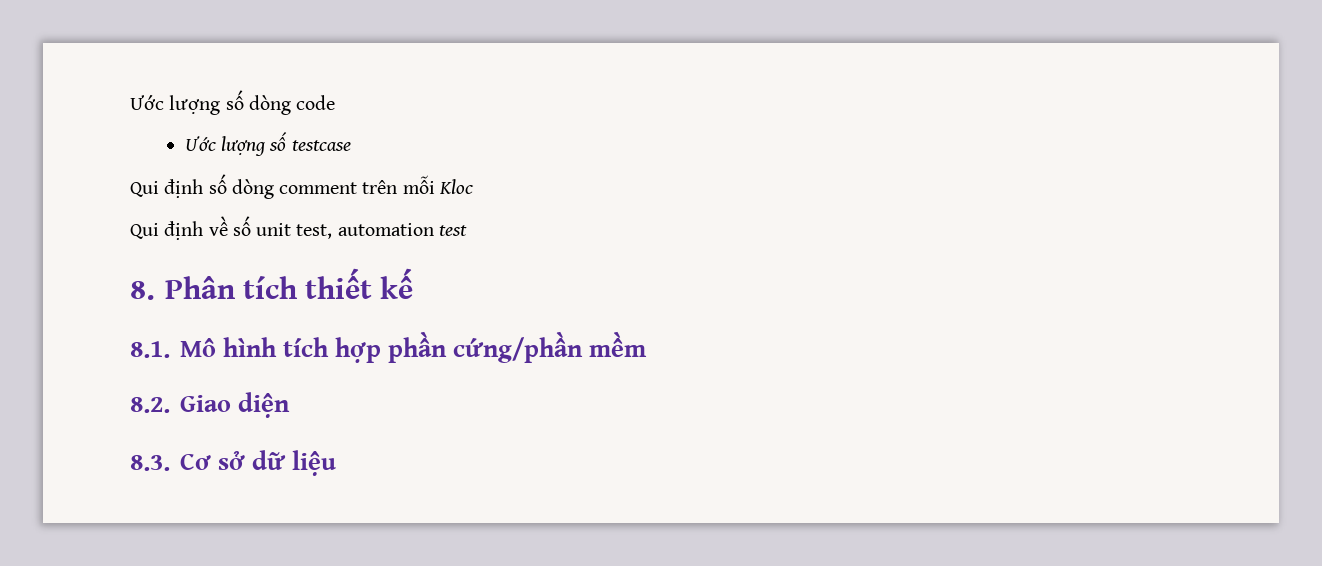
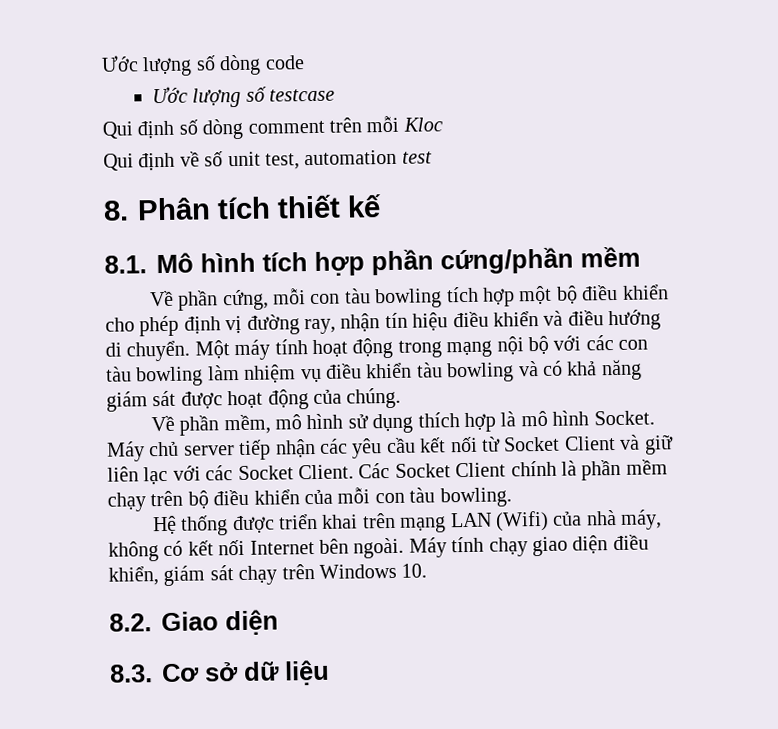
+ Về phần cứng, mỗi con tàu bowling tích hợp một bộ điều khiển cho phép định vị đường ray, nhận tín hiệu điều khiển và điều hướng di chuyển. Một máy tính hoạt động trong mạng nội bộ với các con tàu bowling làm nhiệm vụ điều khiển tàu bowling và có khả năng giám sát được hoạt động của chúng.
+ Về phần mềm, mô hình sử dụng thích hợp là mô hình Socket. Máy chủ server tiếp nhận các yêu cầu kết nối từ Socket Client và giữ liên lạc với các Socket Client. Các Socket Client chính là phần mềm chạy trên bộ điều khiển của mỗi con tàu bowling.
+ Hệ thống được triển khai trên mạng LAN (Wifi) của nhà máy, không có kết nối Internet bên ngoài. Máy tính chạy giao diện điều khiển, giám sát chạy trên Windows 10.

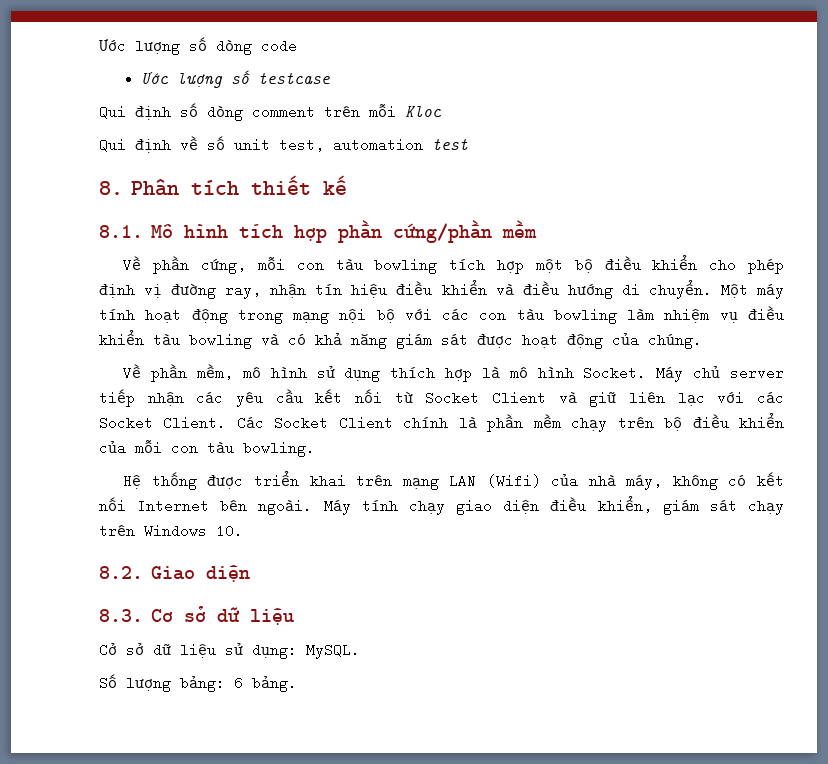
+ Cở sở dữ liệu sử dụng: MySQL.
+ Số lượng bảng: 6 bảng.

